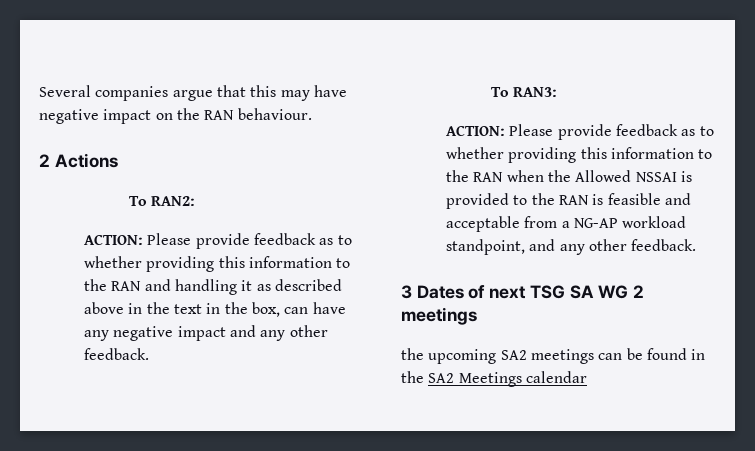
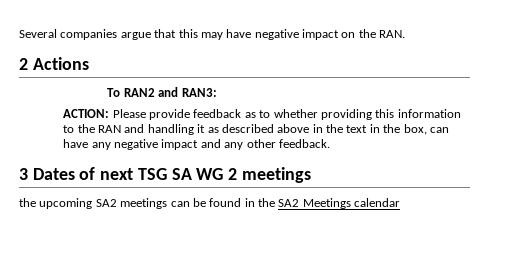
- Several companies argue that this may have negative impact on the RAN behaviour.
+ Several companies argue that this may have negative impact on the RAN.
- To RAN2:
+ To RAN2 and RAN3:
- To RAN3:
- ACTION: Please provide feedback as to whether providing this information to the RAN when the Allowed NSSAI is provided to the RAN is feasible and acceptable from a NG-AP workload standpoint, and any other feedback.

